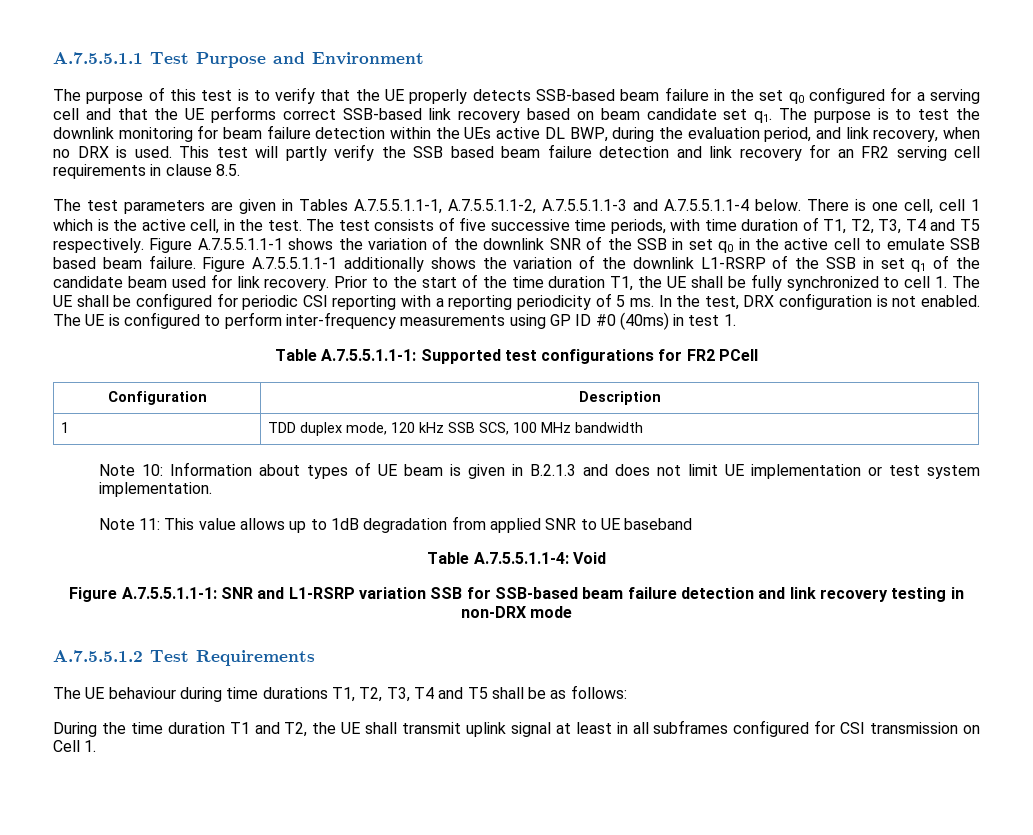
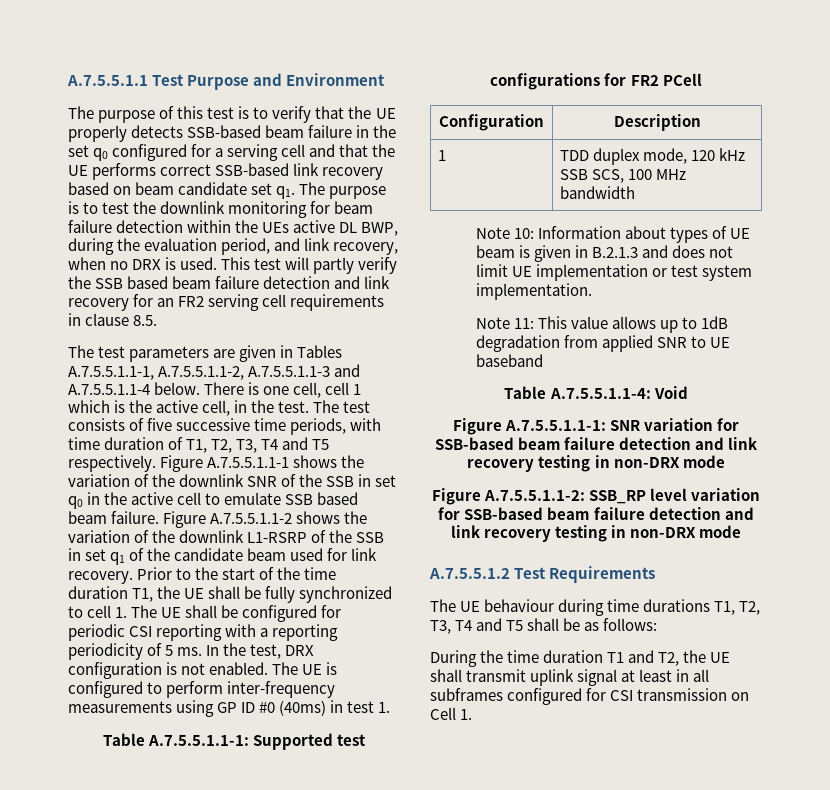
- Figure A.7.5.5.1.1-1 additionally shows the variation of the downlink L1-RSRP of the SSB in set q1 of the candidate beam used for link recovery.
+ Figure A.7.5.5.1.1-2 shows the variation of the downlink L1-RSRP of the SSB in set q1 of the candidate beam used for link recovery.
- Figure A.7.5.5.1.1-1: SNR and L1-RSRP variation SSB for SSB-based beam failure detection and link recovery testing in non-DRX mode
+ Figure A.7.5.5.1.1-1: SNR variation for SSB-based beam failure detection and link recovery testing in non-DRX mode
+ Figure A.7.5.5.1.1-2: SSB_RP level variation for SSB-based beam failure detection and link recovery testing in non-DRX mode

